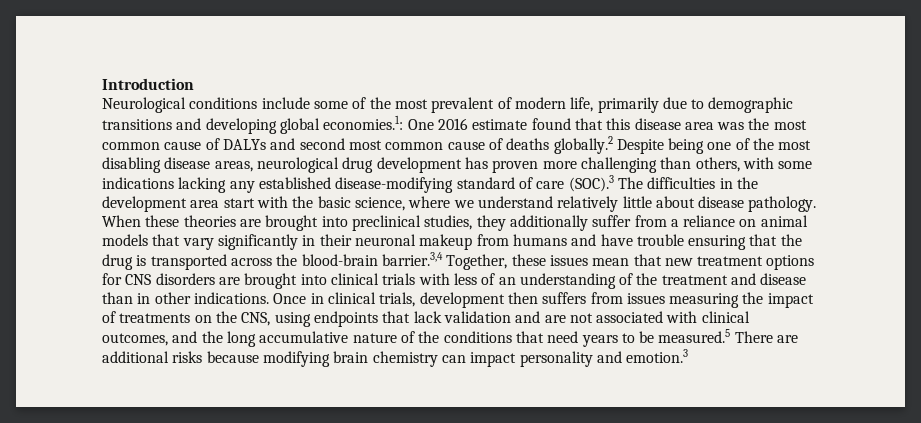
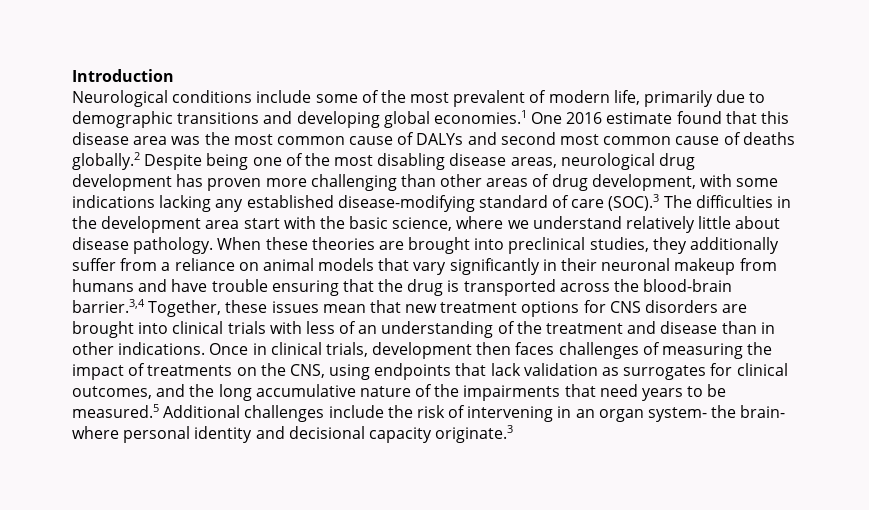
- Neurological conditions include some of the most prevalent of modern life, primarily due to demographic transitions and developing global economies.1: One 2016 estimate found that this disease area was the most common cause of DALYs and second most common cause of deaths globally.2 Despite being one of the most disabling disease areas, neurological drug development has proven more challenging than others, with some indications lacking any established disease-modifying standard of care (SOC).3 The difficulties in the development area start with the basic science, where we understand relatively little about disease pathology.
+ Neurological conditions include some of the most prevalent of modern life, primarily due to demographic transitions and developing global economies.1 One 2016 estimate found that this disease area was the most common cause of DALYs and second most common cause of deaths globally.2 Despite being one of the most disabling disease areas, neurological drug development has proven more challenging than other areas of drug development, with some indications lacking any established disease-modifying standard of care (SOC).3 The difficulties in the development area start with the basic science, where we understand relatively little about disease pathology.
- Once in clinical trials, development then suffers from issues measuring the impact of treatments on the CNS, using endpoints that lack validation and are not associated with clinical outcomes, and the long accumulative nature of the conditions that need years to be measured.5 There are additional risks because modifying brain chemistry can impact personality and emotion.3
+ Once in clinical trials, development then faces challenges of measuring the impact of treatments on the CNS, using endpoints that lack validation as surrogates for clinical outcomes, and the long accumulative nature of the impairments that need years to be measured.5 Additional challenges include the risk of intervening in an organ system- the brain- where personal identity and decisional capacity originate.3

